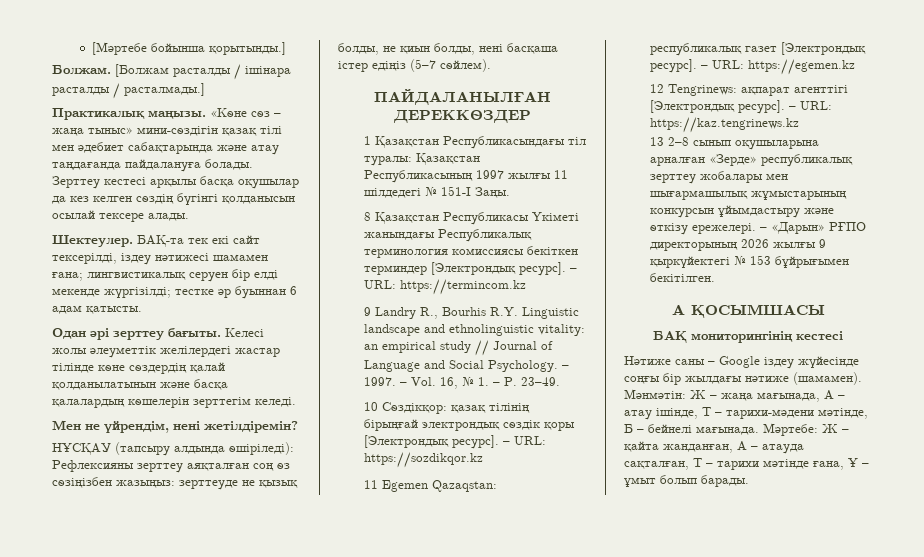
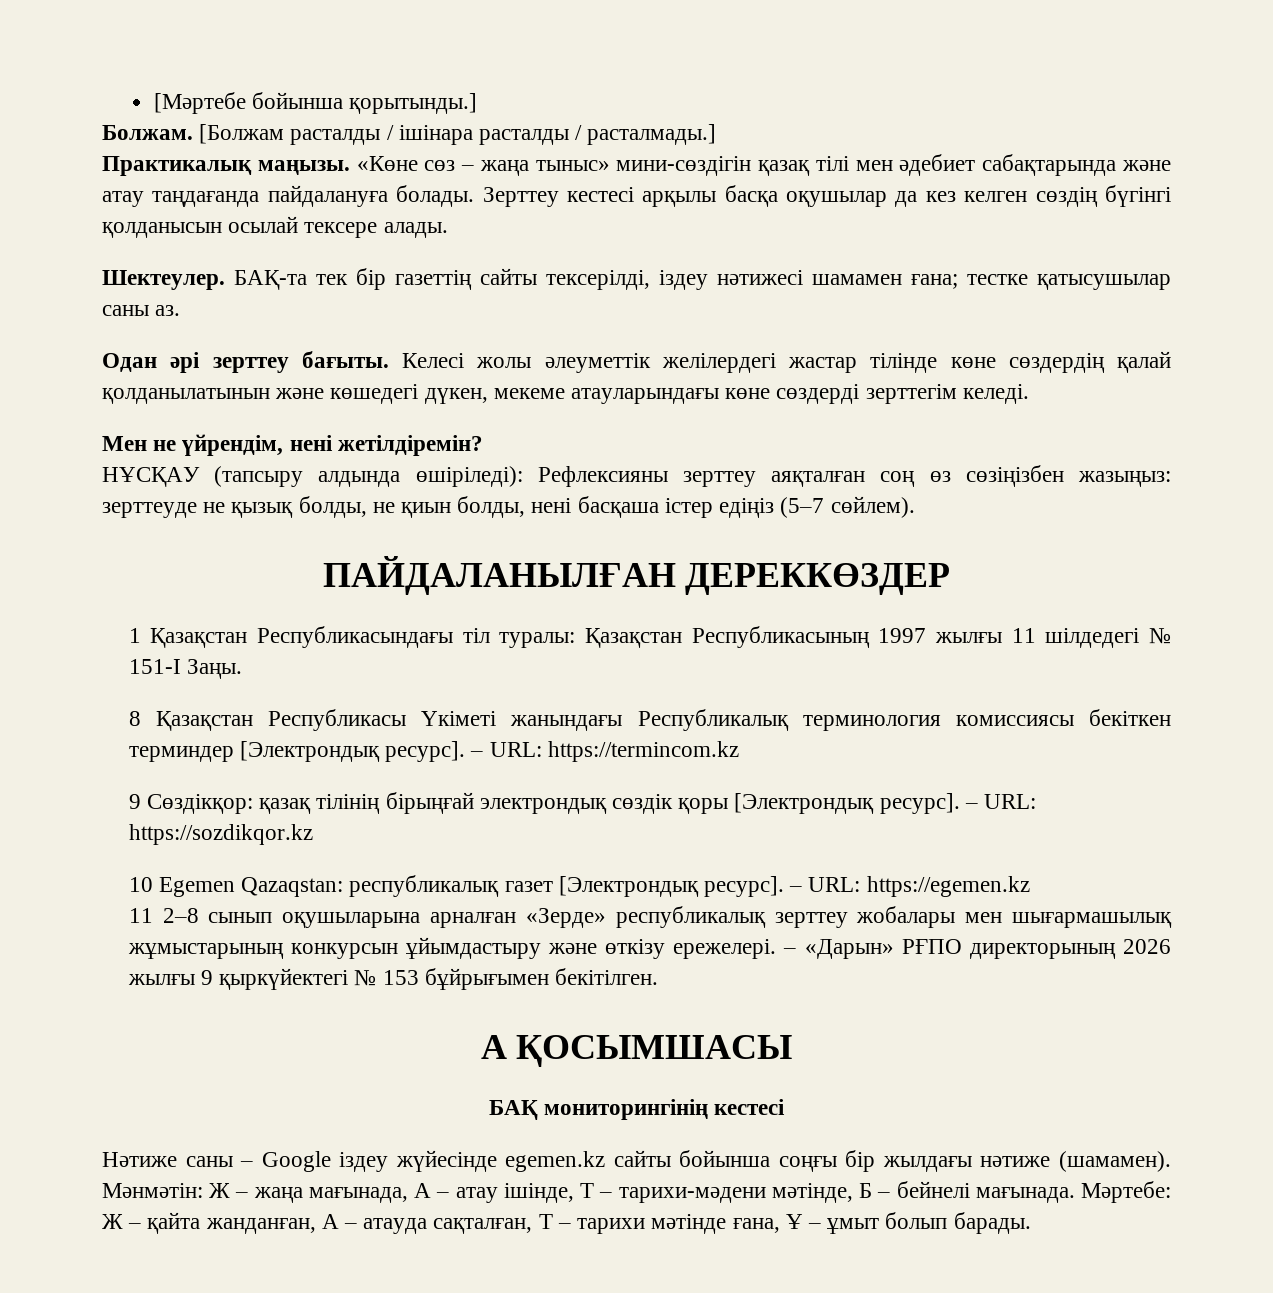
- БАҚ-та тек екі сайт тексерілді, іздеу нәтижесі шамамен ғана; лингвистикалық серуен бір елді мекенде жүргізілді; тестке әр буыннан 6 адам қатысты.
+ БАҚ-та тек бір газеттің сайты тексерілді, іздеу нәтижесі шамамен ғана; тестке қатысушылар саны аз.
- Келесі жолы әлеуметтік желілердегі жастар тілінде көне сөздердің қалай қолданылатынын және басқа қалалардың көшелерін зерттегім келеді.
+ Келесі жолы әлеуметтік желілердегі жастар тілінде көне сөздердің қалай қолданылатынын және көшедегі дүкен, мекеме атауларындағы көне сөздерді зерттегім келеді.
- 9 Landry R., Bourhis R.Y. Linguistic landscape and ethnolinguistic vitality: an empirical study // Journal of Language and Social Psychology. – 1997. – Vol. 16, № 1. – P. 23–49.
- 10 Сөздікқор: қазақ тілінің бірыңғай электрондық сөздік қоры [Электрондық ресурс].
+ 9 Сөздікқор: қазақ тілінің бірыңғай электрондық сөздік қоры [Электрондық ресурс].
- 11 Egemen Qazaqstan: республикалық газет [Электрондық ресурс].
+ 10 Egemen Qazaqstan: республикалық газет [Электрондық ресурс].
- 12 Tengrinews: ақпарат агенттігі [Электрондық ресурс]. – URL: https://kaz.tengrinews.kz
- 13 2–8 сынып оқушыларына арналған «Зерде» республикалық зерттеу жобалары мен шығармашылық жұмыстарының конкурсын ұйымдастыру және өткізу ережелері.
+ 11 2–8 сынып оқушыларына арналған «Зерде» республикалық зерттеу жобалары мен шығармашылық жұмыстарының конкурсын ұйымдастыру және өткізу ережелері.
- Нәтиже саны – Google іздеу жүйесінде соңғы бір жылдағы нәтиже (шамамен).
+ Нәтиже саны – Google іздеу жүйесінде egemen.kz сайты бойынша соңғы бір жылдағы нәтиже (шамамен).

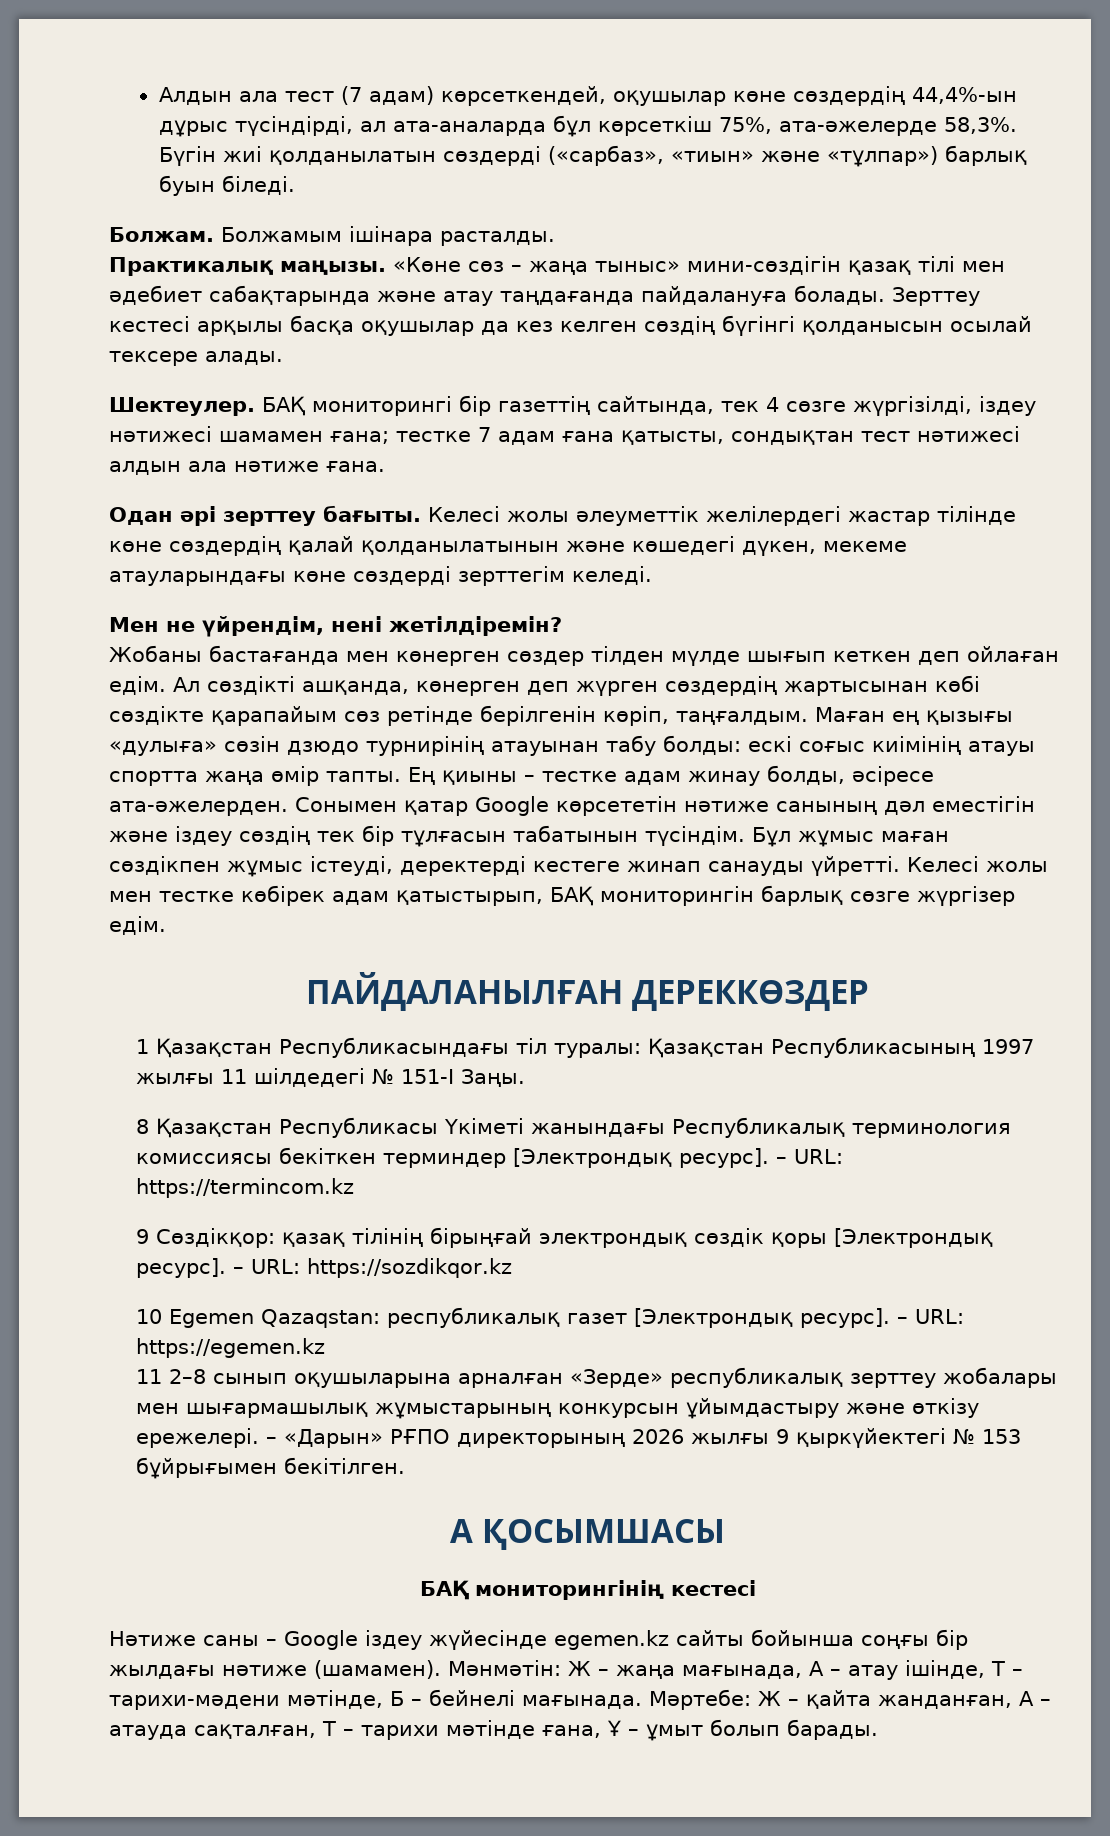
- [Мәртебе бойынша қорытынды.]
- Болжам. [Болжам расталды / ішінара расталды / расталмады.]
+ Алдын ала тест (7 адам) көрсеткендей, оқушылар көне сөздердің 44,4%-ын дұрыс түсіндірді, ал ата-аналарда бұл көрсеткіш 75%, ата-әжелерде 58,3%. Бүгін жиі қолданылатын сөздерді («сарбаз», «тиын» және «тұлпар») барлық буын біледі.
+ Болжам. Болжамым ішінара расталды.
- БАҚ-та тек бір газеттің сайты тексерілді, іздеу нәтижесі шамамен ғана; тестке қатысушылар саны аз.
+ БАҚ мониторингі бір газеттің сайтында, тек 4 сөзге жүргізілді, іздеу нәтижесі шамамен ғана; тестке 7 адам ғана қатысты, сондықтан тест нәтижесі алдын ала нәтиже ғана.
- НҰСҚАУ (тапсыру алдында өшіріледі): Рефлексияны зерттеу аяқталған соң өз сөзіңізбен жазыңыз: зерттеуде не қызық болды, не қиын болды, нені басқаша істер едіңіз (5–7 сөйлем).
+ Жобаны бастағанда мен көнерген сөздер тілден мүлде шығып кеткен деп ойлаған едім. Ал сөздікті ашқанда, көнерген деп жүрген сөздердің жартысынан көбі сөздікте қарапайым сөз ретінде берілгенін көріп, таңғалдым. Маған ең қызығы «дулыға» сөзін дзюдо турнирінің атауынан табу болды: ескі соғыс киімінің атауы спортта жаңа өмір тапты. Ең қиыны – тестке адам жинау болды, әсіресе ата-әжелерден. Сонымен қатар Google көрсететін нәтиже санының дәл еместігін және іздеу сөздің тек бір тұлғасын табатынын түсіндім. Бұл жұмыс маған сөздікпен жұмыс істеуді, деректерді кестеге жинап санауды үйретті. Келесі жолы мен тестке көбірек адам қатыстырып, БАҚ мониторингін барлық сөзге жүргізер едім.

